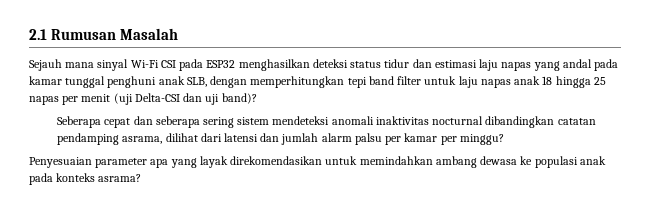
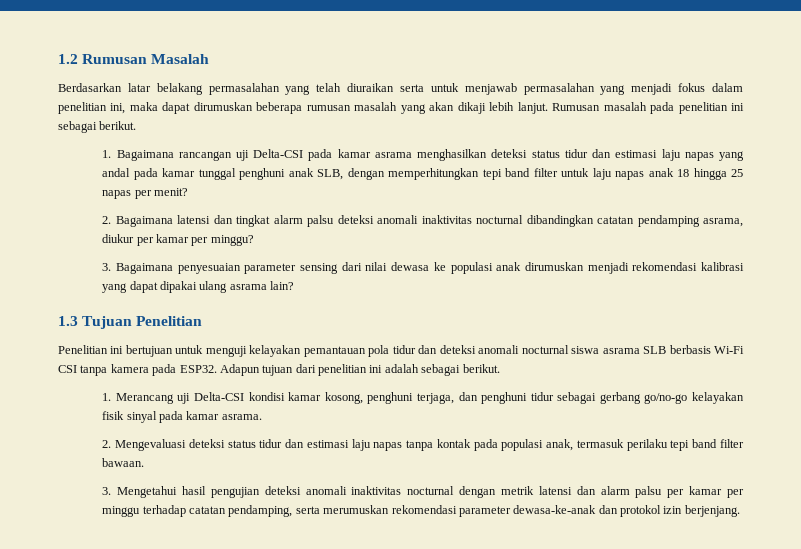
- 2.1 Rumusan Masalah
+ 1.2 Rumusan Masalah
- Sejauh mana sinyal Wi-Fi CSI pada ESP32 menghasilkan deteksi status tidur dan estimasi laju napas yang andal pada kamar tunggal penghuni anak SLB, dengan memperhitungkan tepi band filter untuk laju napas anak 18 hingga 25 napas per menit (uji Delta-CSI dan uji band)?
- Seberapa cepat dan seberapa sering sistem mendeteksi anomali inaktivitas nocturnal dibandingkan catatan pendamping asrama, dilihat dari latensi dan jumlah alarm palsu per kamar per minggu?
- Penyesuaian parameter apa yang layak direkomendasikan untuk memindahkan ambang dewasa ke populasi anak pada konteks asrama?
+ Berdasarkan latar belakang permasalahan yang telah diuraikan serta untuk menjawab permasalahan yang menjadi fokus dalam penelitian ini, maka dapat dirumuskan beberapa rumusan masalah yang akan dikaji lebih lanjut. Rumusan masalah pada penelitian ini sebagai berikut.
+ 1. Bagaimana rancangan uji Delta-CSI pada kamar asrama menghasilkan deteksi status tidur dan estimasi laju napas yang andal pada kamar tunggal penghuni anak SLB, dengan memperhitungkan tepi band filter untuk laju napas anak 18 hingga 25 napas per menit?
+ 2. Bagaimana latensi dan tingkat alarm palsu deteksi anomali inaktivitas nocturnal dibandingkan catatan pendamping asrama, diukur per kamar per minggu?
+ 3. Bagaimana penyesuaian parameter sensing dari nilai dewasa ke populasi anak dirumuskan menjadi rekomendasi kalibrasi yang dapat dipakai ulang asrama lain?
+ 1.3 Tujuan Penelitian
+ Penelitian ini bertujuan untuk menguji kelayakan pemantauan pola tidur dan deteksi anomali nocturnal siswa asrama SLB berbasis Wi-Fi CSI tanpa kamera pada ESP32. Adapun tujuan dari penelitian ini adalah sebagai berikut.
+ 1. Merancang uji Delta-CSI kondisi kamar kosong, penghuni terjaga, dan penghuni tidur sebagai gerbang go/no-go kelayakan fisik sinyal pada kamar asrama.
+ 2. Mengevaluasi deteksi status tidur dan estimasi laju napas tanpa kontak pada populasi anak, termasuk perilaku tepi band filter bawaan.
+ 3. Mengetahui hasil pengujian deteksi anomali inaktivitas nocturnal dengan metrik latensi dan alarm palsu per kamar per minggu terhadap catatan pendamping, serta merumuskan rekomendasi parameter dewasa-ke-anak dan protokol izin berjenjang.

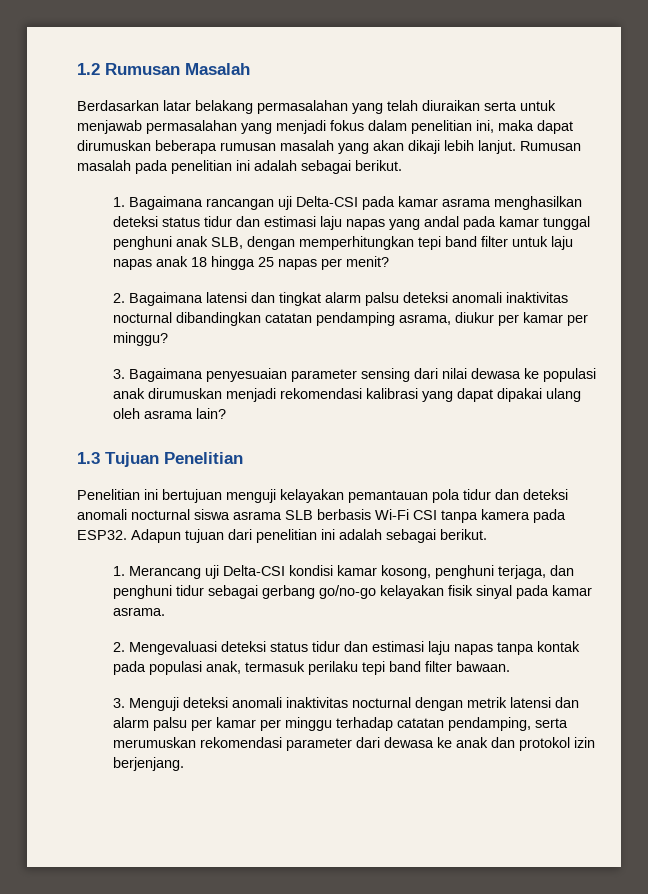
- Rumusan masalah pada penelitian ini sebagai berikut.
+ Rumusan masalah pada penelitian ini adalah sebagai berikut.
- 3. Bagaimana penyesuaian parameter sensing dari nilai dewasa ke populasi anak dirumuskan menjadi rekomendasi kalibrasi yang dapat dipakai ulang asrama lain?
+ 3. Bagaimana penyesuaian parameter sensing dari nilai dewasa ke populasi anak dirumuskan menjadi rekomendasi kalibrasi yang dapat dipakai ulang oleh asrama lain?
- Penelitian ini bertujuan untuk menguji kelayakan pemantauan pola tidur dan deteksi anomali nocturnal siswa asrama SLB berbasis Wi-Fi CSI tanpa kamera pada ESP32.
+ Penelitian ini bertujuan menguji kelayakan pemantauan pola tidur dan deteksi anomali nocturnal siswa asrama SLB berbasis Wi-Fi CSI tanpa kamera pada ESP32.
- 3. Mengetahui hasil pengujian deteksi anomali inaktivitas nocturnal dengan metrik latensi dan alarm palsu per kamar per minggu terhadap catatan pendamping, serta merumuskan rekomendasi parameter dewasa-ke-anak dan protokol izin berjenjang.
+ 3. Menguji deteksi anomali inaktivitas nocturnal dengan metrik latensi dan alarm palsu per kamar per minggu terhadap catatan pendamping, serta merumuskan rekomendasi parameter dari dewasa ke anak dan protokol izin berjenjang.

